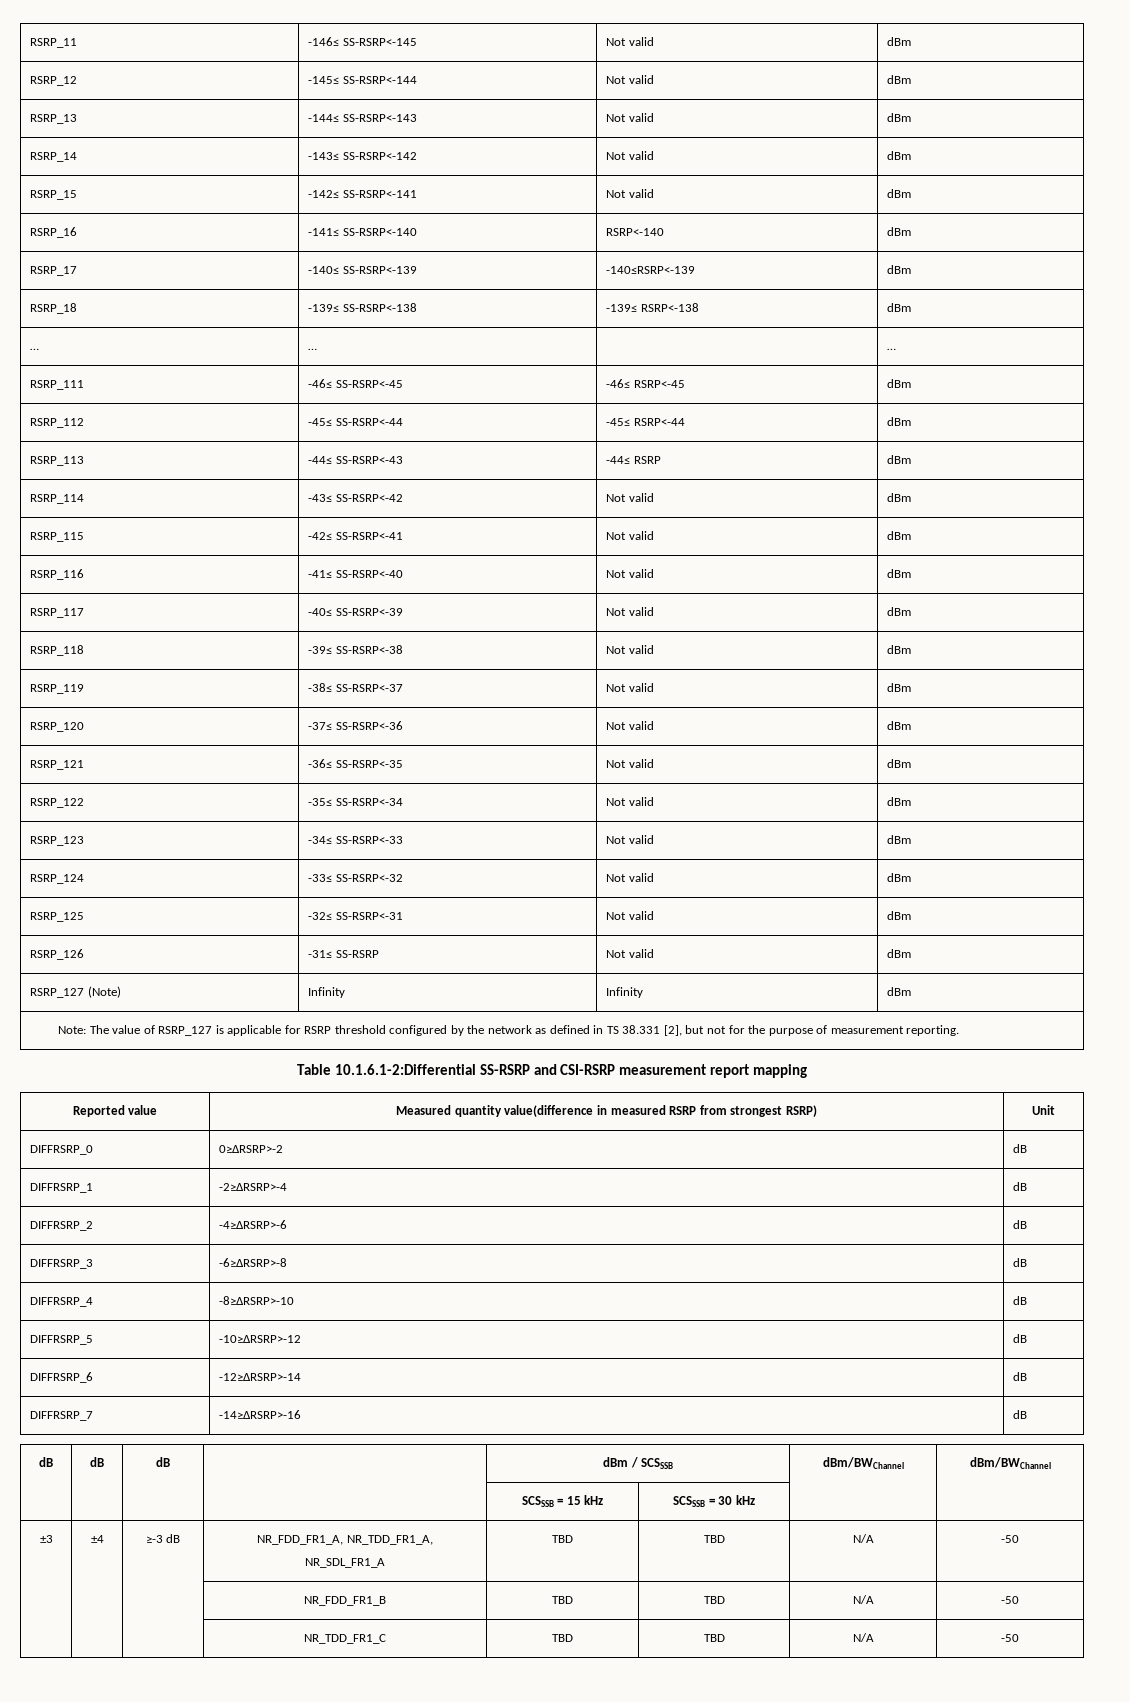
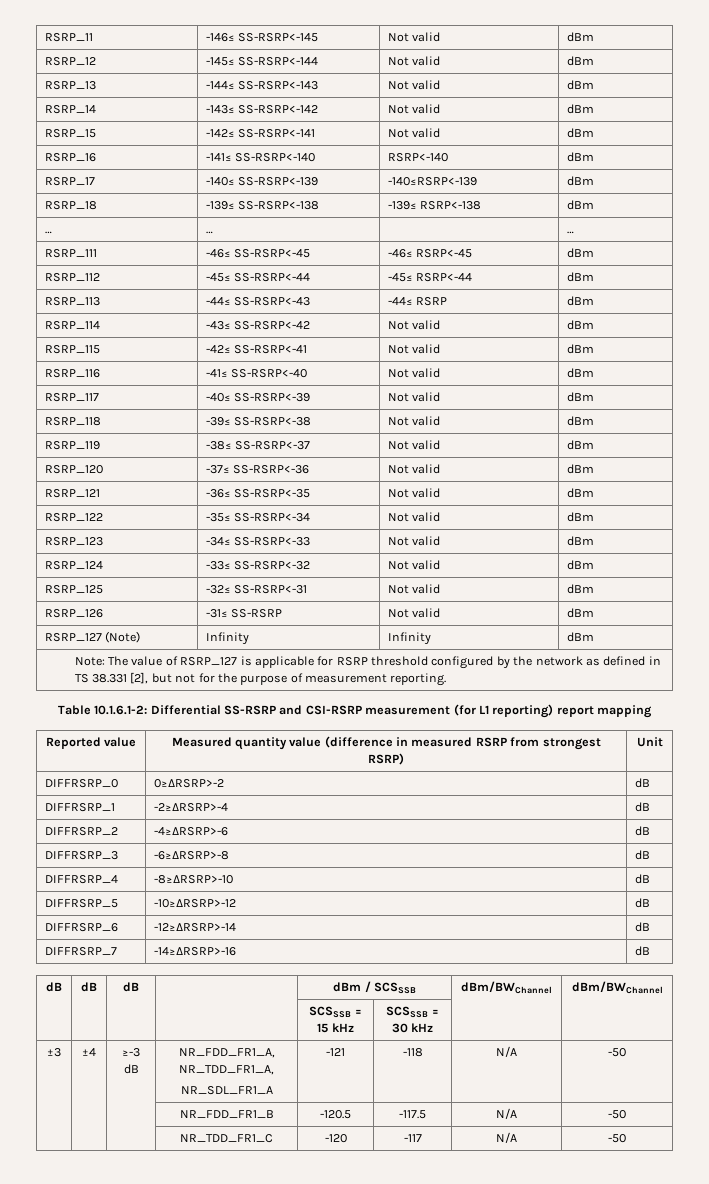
- Table 10.1.6.1-2:Differential SS-RSRP and CSI-RSRP measurement report mapping
+ Table 10.1.6.1-2: Differential SS-RSRP and CSI-RSRP measurement (for L1 reporting) report mapping
- Reported value | Measured quantity value(difference in measured RSRP from strongest RSRP) | Unit
+ Reported value | Measured quantity value (difference in measured RSRP from strongest RSRP) | Unit
  ±3 | ±4 | ≥-3 dB | NR_FDD_FR1_A, NR_TDD_FR1_A,
- NR_SDL_FR1_A | TBD | TBD | N/A | -50
+ NR_SDL_FR1_A | -121 | -118 | N/A | -50
- | | | NR_FDD_FR1_B | TBD | TBD | N/A | -50
+ | | | NR_FDD_FR1_B | -120.5 | -117.5 | N/A | -50
- | | | NR_TDD_FR1_C | TBD | TBD | N/A | -50
+ | | | NR_TDD_FR1_C | -120 | -117 | N/A | -50

